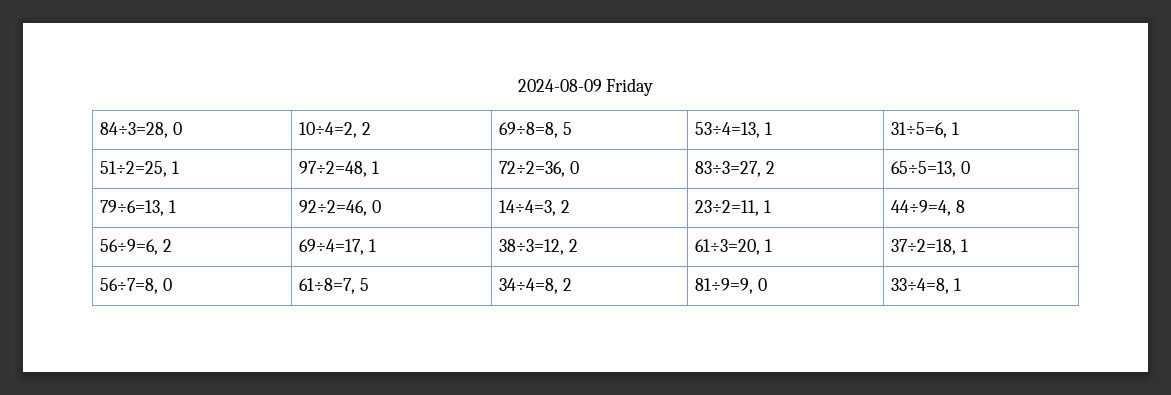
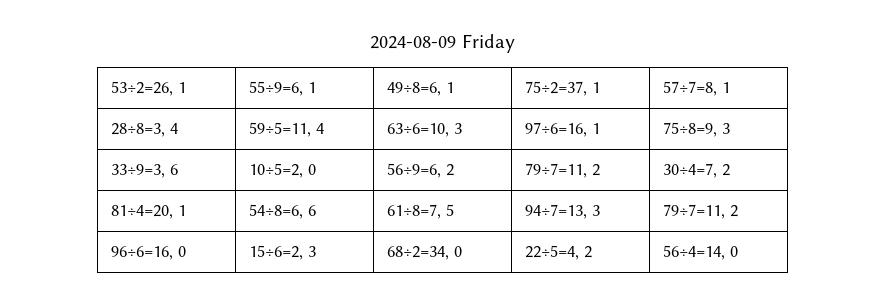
- 84÷3=28, 0 | 10÷4=2, 2 | 69÷8=8, 5 | 53÷4=13, 1 | 31÷5=6, 1
- 51÷2=25, 1 | 97÷2=48, 1 | 72÷2=36, 0 | 83÷3=27, 2 | 65÷5=13, 0
- 79÷6=13, 1 | 92÷2=46, 0 | 14÷4=3, 2 | 23÷2=11, 1 | 44÷9=4, 8
- 56÷9=6, 2 | 69÷4=17, 1 | 38÷3=12, 2 | 61÷3=20, 1 | 37÷2=18, 1
- 56÷7=8, 0 | 61÷8=7, 5 | 34÷4=8, 2 | 81÷9=9, 0 | 33÷4=8, 1
+ 53÷2=26, 1 | 55÷9=6, 1 | 49÷8=6, 1 | 75÷2=37, 1 | 57÷7=8, 1
+ 28÷8=3, 4 | 59÷5=11, 4 | 63÷6=10, 3 | 97÷6=16, 1 | 75÷8=9, 3
+ 33÷9=3, 6 | 10÷5=2, 0 | 56÷9=6, 2 | 79÷7=11, 2 | 30÷4=7, 2
+ 81÷4=20, 1 | 54÷8=6, 6 | 61÷8=7, 5 | 94÷7=13, 3 | 79÷7=11, 2
+ 96÷6=16, 0 | 15÷6=2, 3 | 68÷2=34, 0 | 22÷5=4, 2 | 56÷4=14, 0

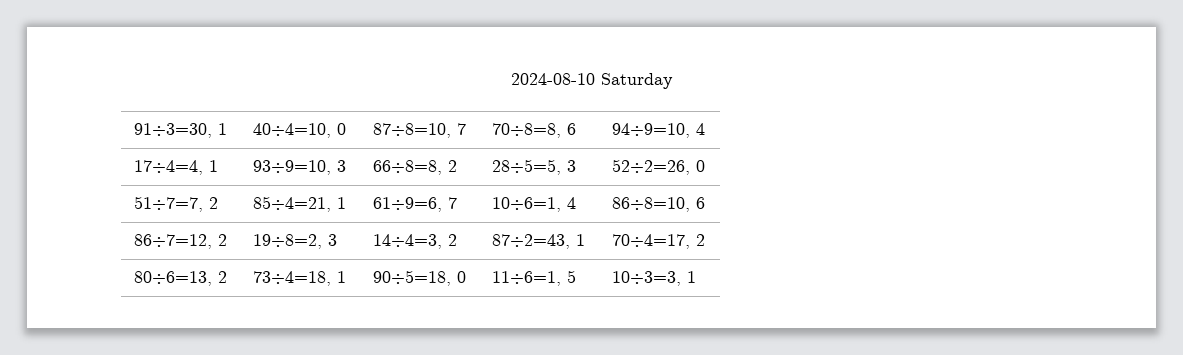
- 2024-08-09 Friday
- 53÷2=26, 1 | 55÷9=6, 1 | 49÷8=6, 1 | 75÷2=37, 1 | 57÷7=8, 1
- 28÷8=3, 4 | 59÷5=11, 4 | 63÷6=10, 3 | 97÷6=16, 1 | 75÷8=9, 3
- 33÷9=3, 6 | 10÷5=2, 0 | 56÷9=6, 2 | 79÷7=11, 2 | 30÷4=7, 2
- 81÷4=20, 1 | 54÷8=6, 6 | 61÷8=7, 5 | 94÷7=13, 3 | 79÷7=11, 2
- 96÷6=16, 0 | 15÷6=2, 3 | 68÷2=34, 0 | 22÷5=4, 2 | 56÷4=14, 0
+ 2024-08-10 Saturday
+ 91÷3=30, 1 | 40÷4=10, 0 | 87÷8=10, 7 | 70÷8=8, 6 | 94÷9=10, 4
+ 17÷4=4, 1 | 93÷9=10, 3 | 66÷8=8, 2 | 28÷5=5, 3 | 52÷2=26, 0
+ 51÷7=7, 2 | 85÷4=21, 1 | 61÷9=6, 7 | 10÷6=1, 4 | 86÷8=10, 6
+ 86÷7=12, 2 | 19÷8=2, 3 | 14÷4=3, 2 | 87÷2=43, 1 | 70÷4=17, 2
+ 80÷6=13, 2 | 73÷4=18, 1 | 90÷5=18, 0 | 11÷6=1, 5 | 10÷3=3, 1

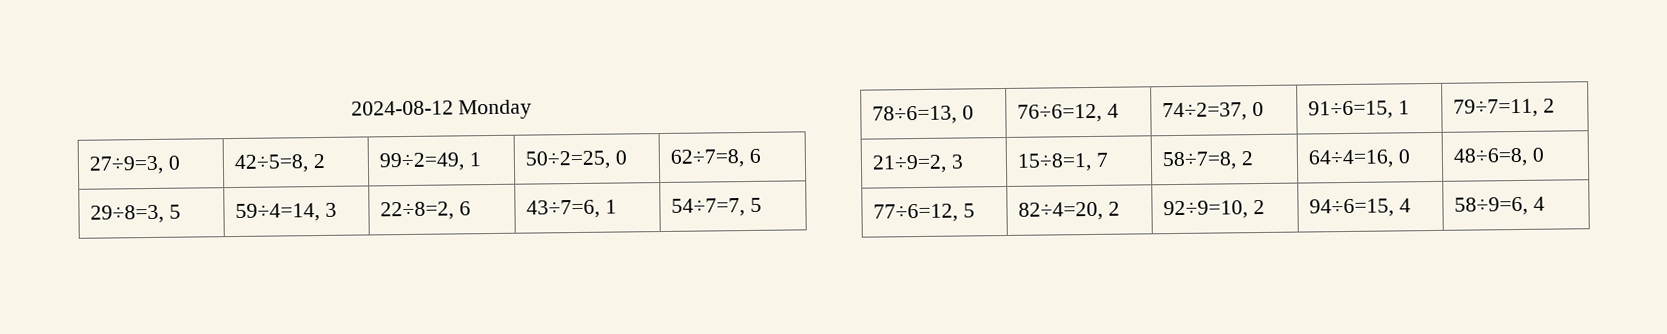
- 2024-08-10 Saturday
- 91÷3=30, 1 | 40÷4=10, 0 | 87÷8=10, 7 | 70÷8=8, 6 | 94÷9=10, 4
- 17÷4=4, 1 | 93÷9=10, 3 | 66÷8=8, 2 | 28÷5=5, 3 | 52÷2=26, 0
- 51÷7=7, 2 | 85÷4=21, 1 | 61÷9=6, 7 | 10÷6=1, 4 | 86÷8=10, 6
- 86÷7=12, 2 | 19÷8=2, 3 | 14÷4=3, 2 | 87÷2=43, 1 | 70÷4=17, 2
- 80÷6=13, 2 | 73÷4=18, 1 | 90÷5=18, 0 | 11÷6=1, 5 | 10÷3=3, 1
+ 2024-08-12 Monday
+ 27÷9=3, 0 | 42÷5=8, 2 | 99÷2=49, 1 | 50÷2=25, 0 | 62÷7=8, 6
+ 29÷8=3, 5 | 59÷4=14, 3 | 22÷8=2, 6 | 43÷7=6, 1 | 54÷7=7, 5
+ 78÷6=13, 0 | 76÷6=12, 4 | 74÷2=37, 0 | 91÷6=15, 1 | 79÷7=11, 2
+ 21÷9=2, 3 | 15÷8=1, 7 | 58÷7=8, 2 | 64÷4=16, 0 | 48÷6=8, 0
+ 77÷6=12, 5 | 82÷4=20, 2 | 92÷9=10, 2 | 94÷6=15, 4 | 58÷9=6, 4

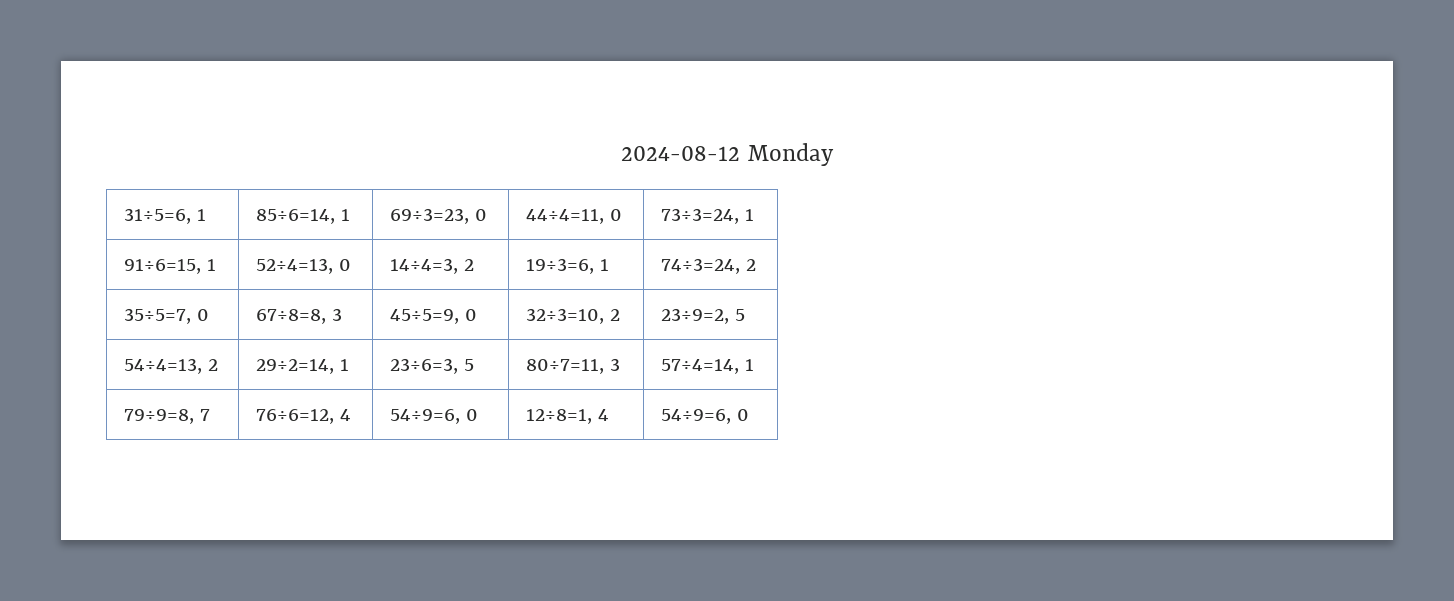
- 27÷9=3, 0 | 42÷5=8, 2 | 99÷2=49, 1 | 50÷2=25, 0 | 62÷7=8, 6
- 29÷8=3, 5 | 59÷4=14, 3 | 22÷8=2, 6 | 43÷7=6, 1 | 54÷7=7, 5
- 78÷6=13, 0 | 76÷6=12, 4 | 74÷2=37, 0 | 91÷6=15, 1 | 79÷7=11, 2
- 21÷9=2, 3 | 15÷8=1, 7 | 58÷7=8, 2 | 64÷4=16, 0 | 48÷6=8, 0
- 77÷6=12, 5 | 82÷4=20, 2 | 92÷9=10, 2 | 94÷6=15, 4 | 58÷9=6, 4
+ 31÷5=6, 1 | 85÷6=14, 1 | 69÷3=23, 0 | 44÷4=11, 0 | 73÷3=24, 1
+ 91÷6=15, 1 | 52÷4=13, 0 | 14÷4=3, 2 | 19÷3=6, 1 | 74÷3=24, 2
+ 35÷5=7, 0 | 67÷8=8, 3 | 45÷5=9, 0 | 32÷3=10, 2 | 23÷9=2, 5
+ 54÷4=13, 2 | 29÷2=14, 1 | 23÷6=3, 5 | 80÷7=11, 3 | 57÷4=14, 1
+ 79÷9=8, 7 | 76÷6=12, 4 | 54÷9=6, 0 | 12÷8=1, 4 | 54÷9=6, 0

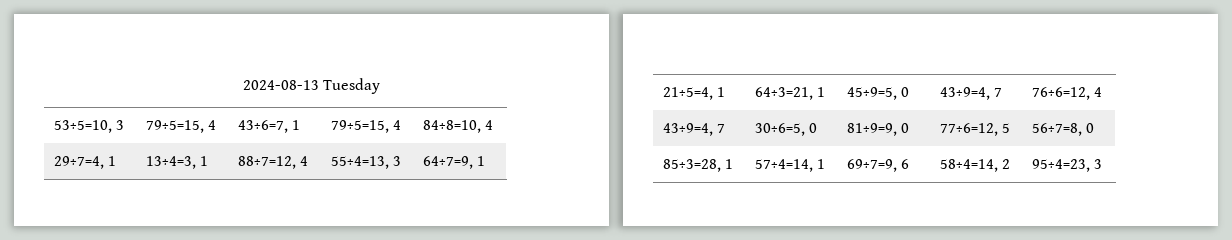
- 2024-08-12 Monday
- 31÷5=6, 1 | 85÷6=14, 1 | 69÷3=23, 0 | 44÷4=11, 0 | 73÷3=24, 1
- 91÷6=15, 1 | 52÷4=13, 0 | 14÷4=3, 2 | 19÷3=6, 1 | 74÷3=24, 2
- 35÷5=7, 0 | 67÷8=8, 3 | 45÷5=9, 0 | 32÷3=10, 2 | 23÷9=2, 5
- 54÷4=13, 2 | 29÷2=14, 1 | 23÷6=3, 5 | 80÷7=11, 3 | 57÷4=14, 1
- 79÷9=8, 7 | 76÷6=12, 4 | 54÷9=6, 0 | 12÷8=1, 4 | 54÷9=6, 0
+ 2024-08-13 Tuesday
+ 53÷5=10, 3 | 79÷5=15, 4 | 43÷6=7, 1 | 79÷5=15, 4 | 84÷8=10, 4
+ 29÷7=4, 1 | 13÷4=3, 1 | 88÷7=12, 4 | 55÷4=13, 3 | 64÷7=9, 1
+ 21÷5=4, 1 | 64÷3=21, 1 | 45÷9=5, 0 | 43÷9=4, 7 | 76÷6=12, 4
+ 43÷9=4, 7 | 30÷6=5, 0 | 81÷9=9, 0 | 77÷6=12, 5 | 56÷7=8, 0
+ 85÷3=28, 1 | 57÷4=14, 1 | 69÷7=9, 6 | 58÷4=14, 2 | 95÷4=23, 3

